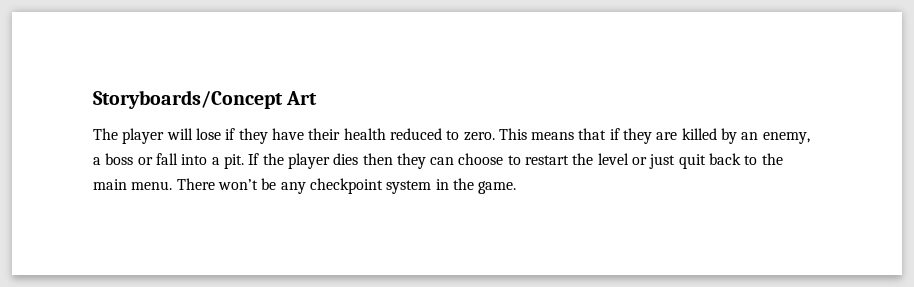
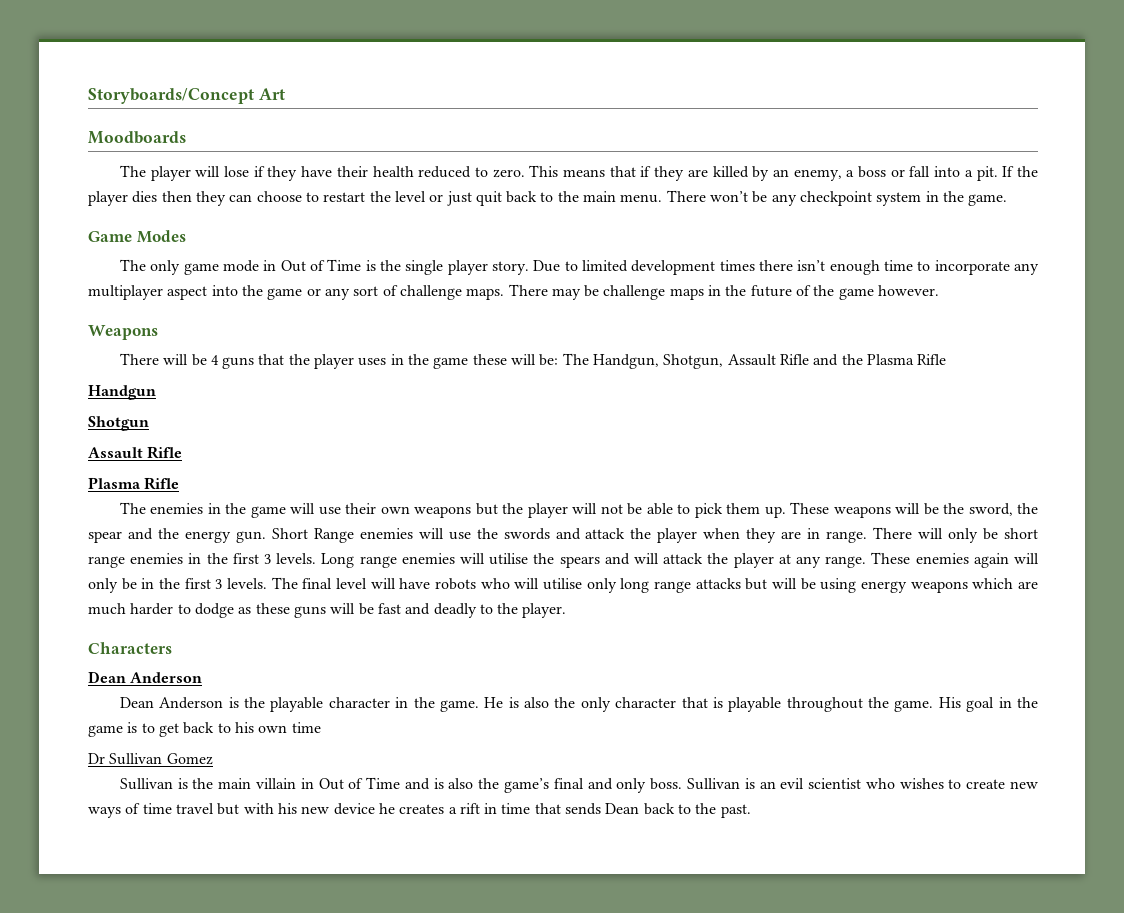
+ Moodboards
+ Game Modes
+ The only game mode in Out of Time is the single player story. Due to limited development times there isn’t enough time to incorporate any multiplayer aspect into the game or any sort of challenge maps. There may be challenge maps in the future of the game however.
+ Weapons
+ There will be 4 guns that the player uses in the game these will be: The Handgun, Shotgun, Assault Rifle and the Plasma Rifle
+ Handgun
+ Shotgun
+ Assault Rifle
+ Plasma Rifle
+ The enemies in the game will use their own weapons but the player will not be able to pick them up. These weapons will be the sword, the spear and the energy gun. Short Range enemies will use the swords and attack the player when they are in range. There will only be short range enemies in the first 3 levels. Long range enemies will utilise the spears and will attack the player at any range. These enemies again will only be in the first 3 levels. The final level will have robots who will utilise only long range attacks but will be using energy weapons which are much harder to dodge as these guns will be fast and deadly to the player.
+ Characters
+ Dean Anderson
+ Dean Anderson is the playable character in the game. He is also the only character that is playable throughout the game. His goal in the game is to get back to his own time
+ Dr Sullivan Gomez
+ Sullivan is the main villain in Out of Time and is also the game’s final and only boss. Sullivan is an evil scientist who wishes to create new ways of time travel but with his new device he creates a rift in time that sends Dean back to the past.

